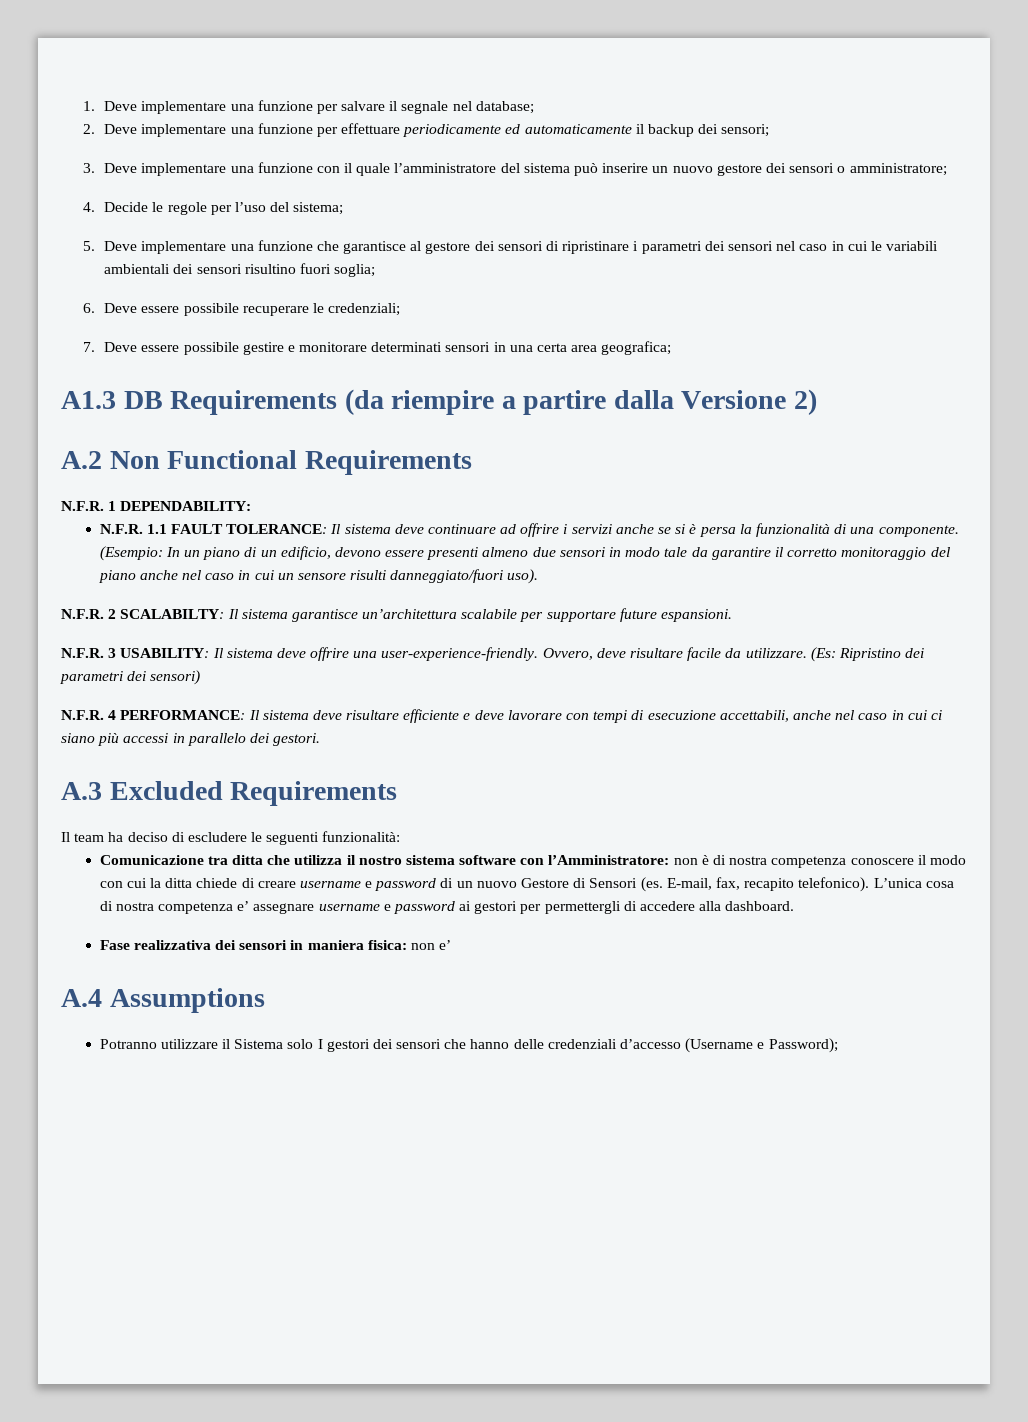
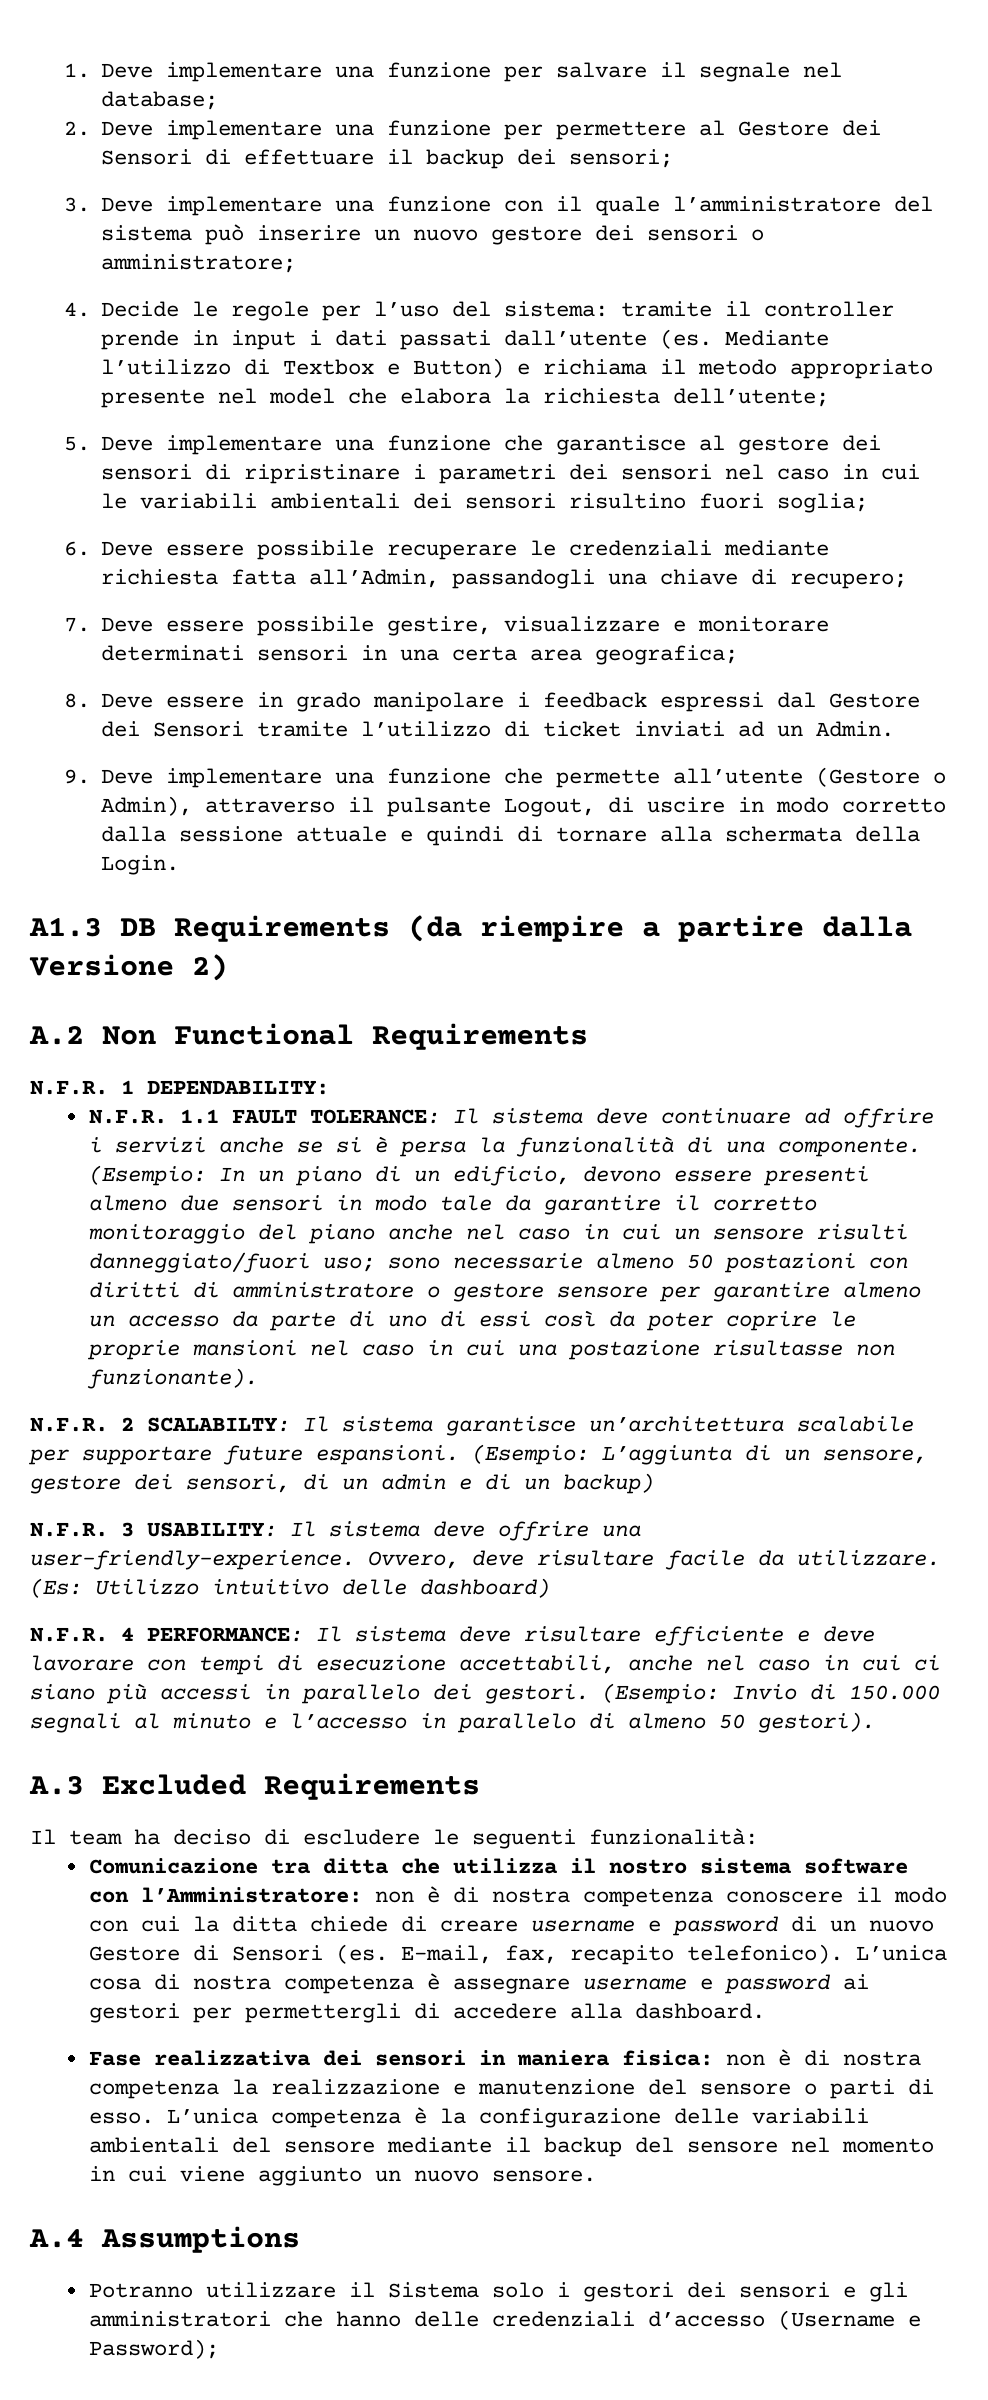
- 2. Deve implementare una funzione per effettuare periodicamente ed automaticamente il backup dei sensori;
+ 2. Deve implementare una funzione per permettere al Gestore dei Sensori di effettuare il backup dei sensori;
- 4. Decide le regole per l’uso del sistema;
+ 4. Decide le regole per l’uso del sistema: tramite il controller prende in input i dati passati dall’utente (es. Mediante l’utilizzo di Textbox e Button) e richiama il metodo appropriato presente nel model che elabora la richiesta dell’utente;
- 6. Deve essere possibile recuperare le credenziali;
+ 6. Deve essere possibile recuperare le credenziali mediante richiesta fatta all’Admin, passandogli una chiave di recupero;
- 7. Deve essere possibile gestire e monitorare determinati sensori in una certa area geografica;
+ 7. Deve essere possibile gestire, visualizzare e monitorare determinati sensori in una certa area geografica;
+ 8. Deve essere in grado manipolare i feedback espressi dal Gestore dei Sensori tramite l’utilizzo di ticket inviati ad un Admin.
+ 9. Deve implementare una funzione che permette all’utente (Gestore o Admin), attraverso il pulsante Logout, di uscire in modo corretto dalla sessione attuale e quindi di tornare alla schermata della Login.
- (Esempio: In un piano di un edificio, devono essere presenti almeno due sensori in modo tale da garantire il corretto monitoraggio del piano anche nel caso in cui un sensore risulti danneggiato/fuori uso).
+ (Esempio: In un piano di un edificio, devono essere presenti almeno due sensori in modo tale da garantire il corretto monitoraggio del piano anche nel caso in cui un sensore risulti danneggiato/fuori uso; sono necessarie almeno 50 postazioni con diritti di amministratore o gestore sensore per garantire almeno un accesso da parte di uno di essi così da poter coprire le proprie mansioni nel caso in cui una postazione risultasse non funzionante).
+ (Esempio: L’aggiunta di un sensore, gestore dei sensori, di un admin e di un backup)
- N.F.R. 3 USABILITY: Il sistema deve offrire una user-experience-friendly.
+ N.F.R. 3 USABILITY: Il sistema deve offrire una user-friendly-experience.
- (Es: Ripristino dei parametri dei sensori)
+ (Es: Utilizzo intuitivo delle dashboard)
+ (Esempio: Invio di 150.000 segnali al minuto e l’accesso in parallelo di almeno 50 gestori).
- L’unica cosa di nostra competenza e’ assegnare username e password ai gestori per permettergli di accedere alla dashboard.
+ L’unica cosa di nostra competenza è assegnare username e password ai gestori per permettergli di accedere alla dashboard.
- Fase realizzativa dei sensori in maniera fisica: non e’
+ Fase realizzativa dei sensori in maniera fisica: non è di nostra competenza la realizzazione e manutenzione del sensore o parti di esso. L’unica competenza è la configurazione delle variabili ambientali del sensore mediante il backup del sensore nel momento in cui viene aggiunto un nuovo sensore.
- Potranno utilizzare il Sistema solo I gestori dei sensori che hanno delle credenziali d’accesso (Username e Password);
+ Potranno utilizzare il Sistema solo i gestori dei sensori e gli amministratori che hanno delle credenziali d’accesso (Username e Password);

